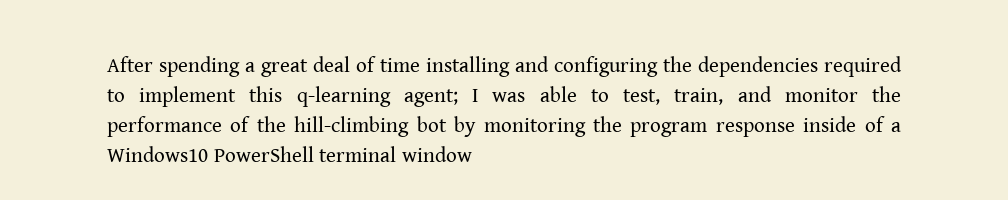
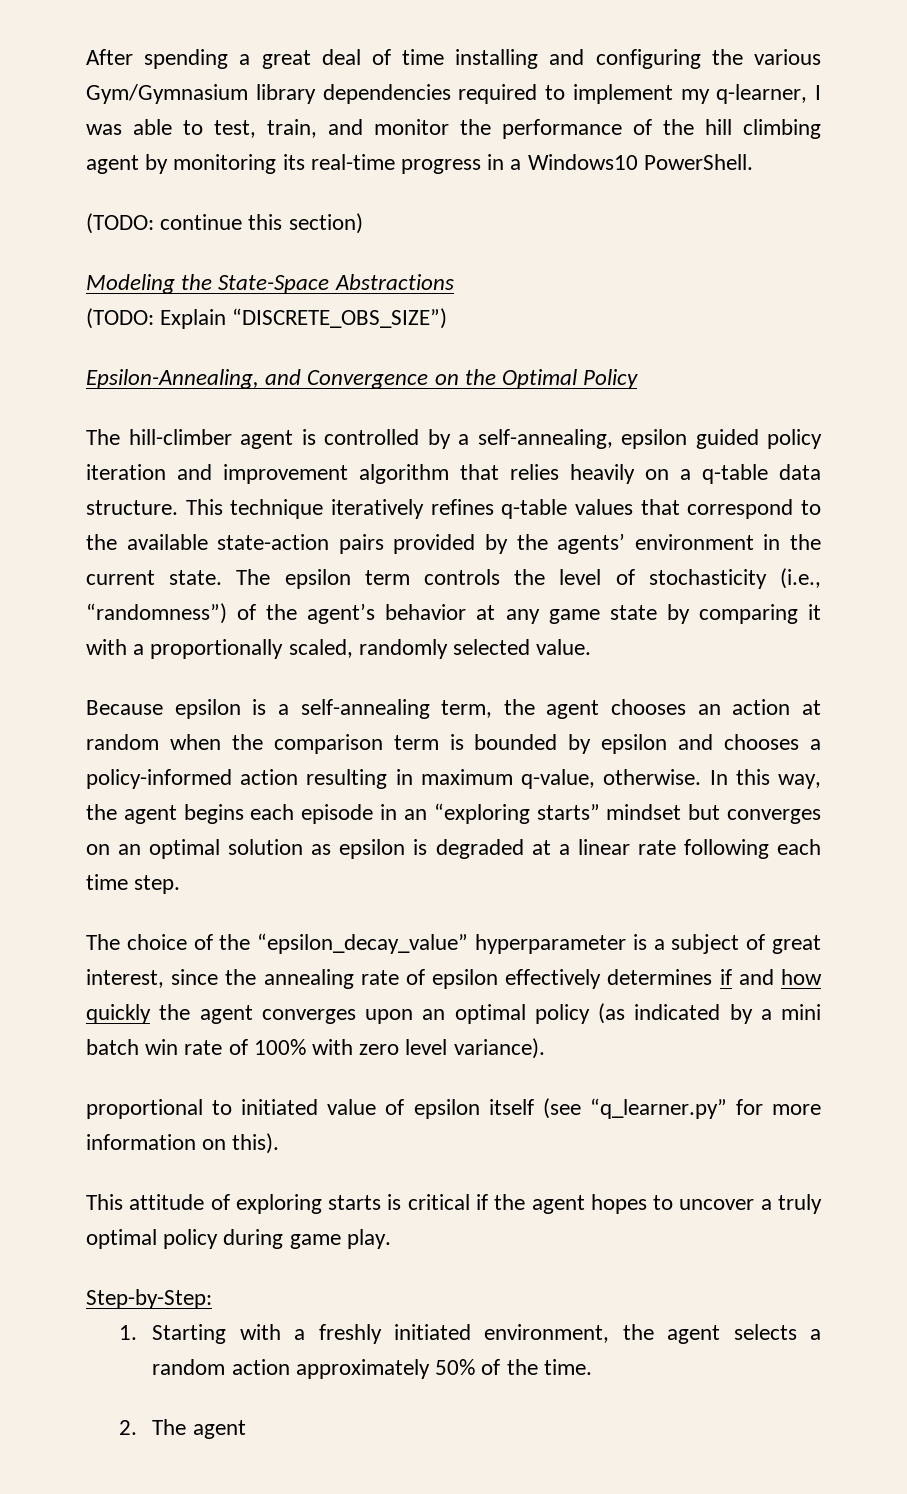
- After spending a great deal of time installing and configuring the dependencies required to implement this q-learning agent; I was able to test, train, and monitor the performance of the hill-climbing bot by monitoring the program response inside of a Windows10 PowerShell terminal window
+ After spending a great deal of time installing and configuring the various Gym/Gymnasium library dependencies required to implement my q-learner, I was able to test, train, and monitor the performance of the hill climbing agent by monitoring its real-time progress in a Windows10 PowerShell.
+ (TODO: continue this section)
+ Modeling the State-Space Abstractions
+ (TODO: Explain “DISCRETE_OBS_SIZE”)
+ Epsilon-Annealing, and Convergence on the Optimal Policy
+ The hill-climber agent is controlled by a self-annealing, epsilon guided policy iteration and improvement algorithm that relies heavily on a q-table data structure. This technique iteratively refines q-table values that correspond to the available state-action pairs provided by the agents’ environment in the current state. The epsilon term controls the level of stochasticity (i.e., “randomness”) of the agent’s behavior at any game state by comparing it with a proportionally scaled, randomly selected value.
+ Because epsilon is a self-annealing term, the agent chooses an action at random when the comparison term is bounded by epsilon and chooses a policy-informed action resulting in maximum q-value, otherwise. In this way, the agent begins each episode in an “exploring starts” mindset but converges on an optimal solution as epsilon is degraded at a linear rate following each time step.
+ The choice of the “epsilon_decay_value” hyperparameter is a subject of great interest, since the annealing rate of epsilon effectively determines if and how quickly the agent converges upon an optimal policy (as indicated by a mini batch win rate of 100% with zero level variance).
+ proportional to initiated value of epsilon itself (see “q_learner.py” for more information on this).
+ This attitude of exploring starts is critical if the agent hopes to uncover a truly optimal policy during game play.
+ Step-by-Step:
+ 1. Starting with a freshly initiated environment, the agent selects a random action approximately 50% of the time.
+ 2. The agent

